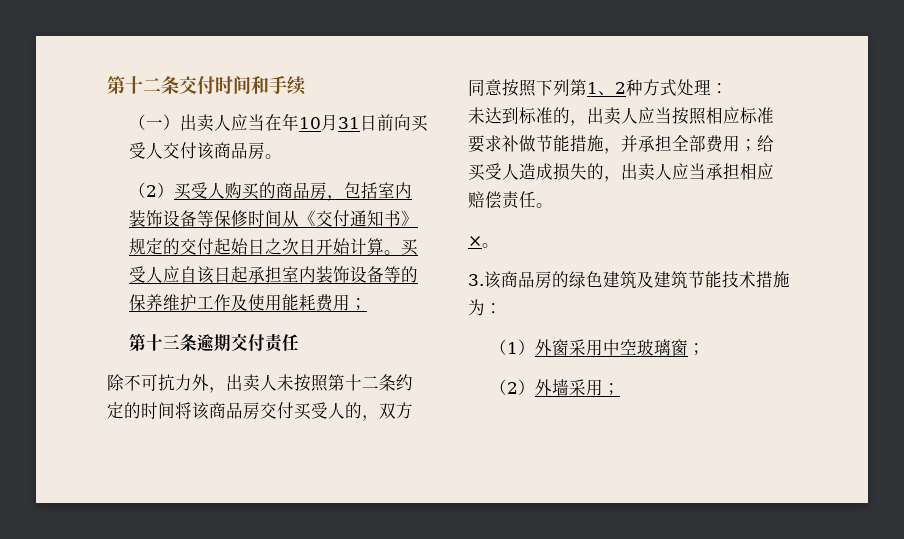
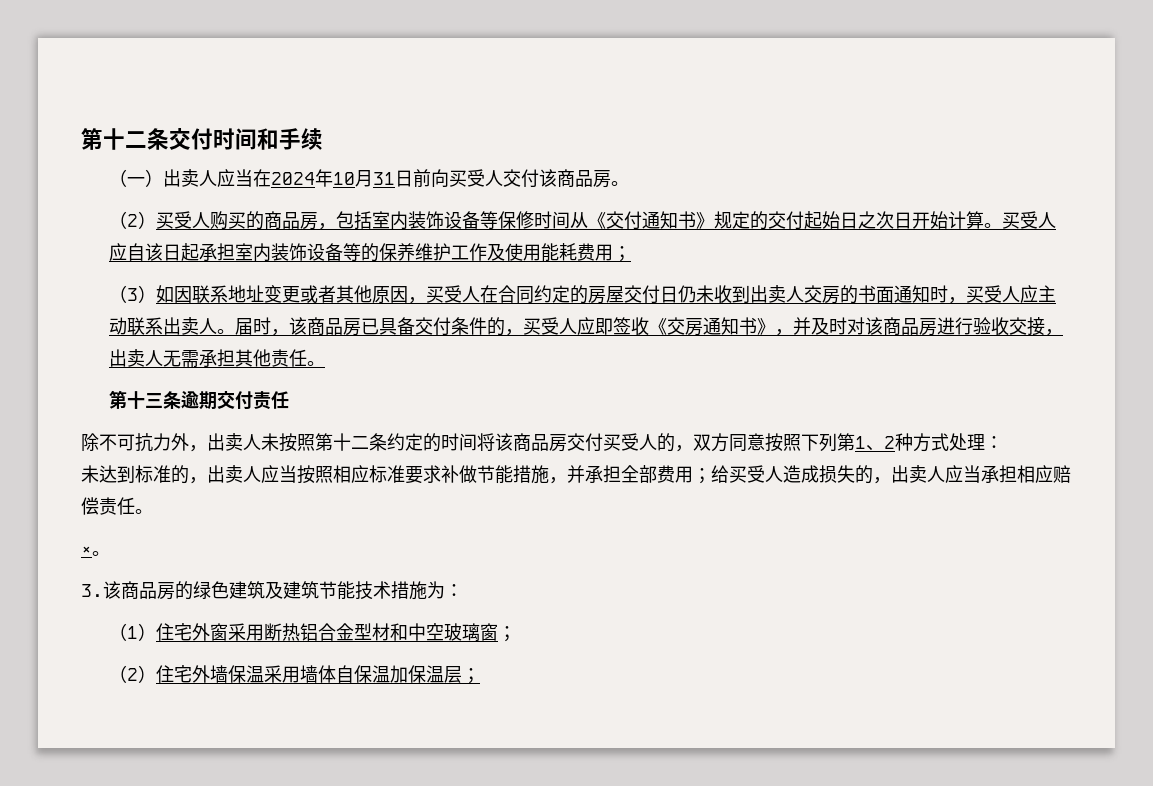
- （一）出卖人应当在年10月31日前向买受人交付该商品房。
+ （一）出卖人应当在2024年10月31日前向买受人交付该商品房。
+ （3）如因联系地址变更或者其他原因，买受人在合同约定的房屋交付日仍未收到出卖人交房的书面通知时，买受人应主动联系出卖人。届时，该商品房已具备交付条件的，买受人应即签收《交房通知书》，并及时对该商品房进行验收交接，出卖人无需承担其他责任。
- （1）外窗采用中空玻璃窗；
+ （1）住宅外窗采用断热铝合金型材和中空玻璃窗；
- （2）外墙采用；
+ （2）住宅外墙保温采用墙体自保温加保温层；

